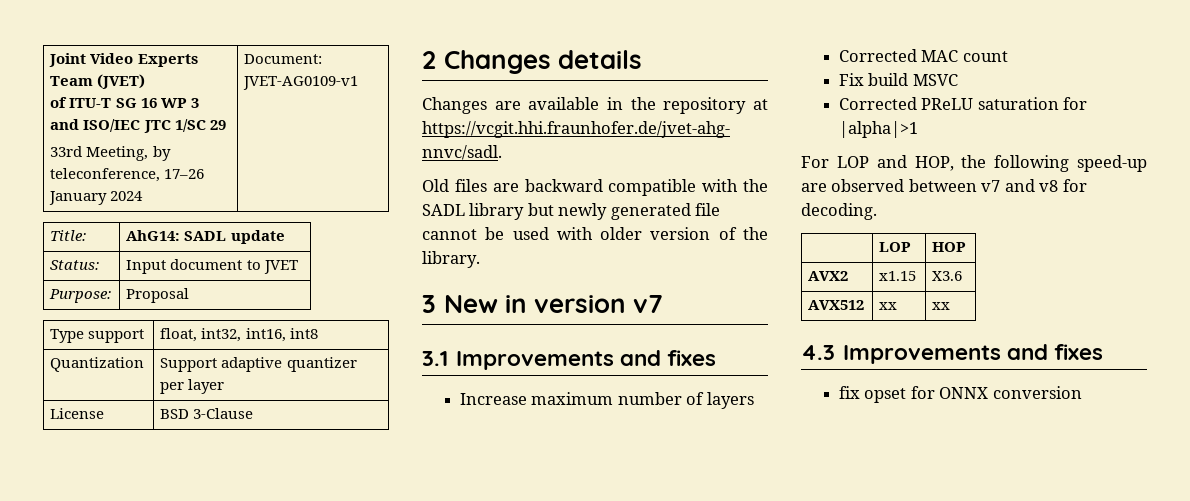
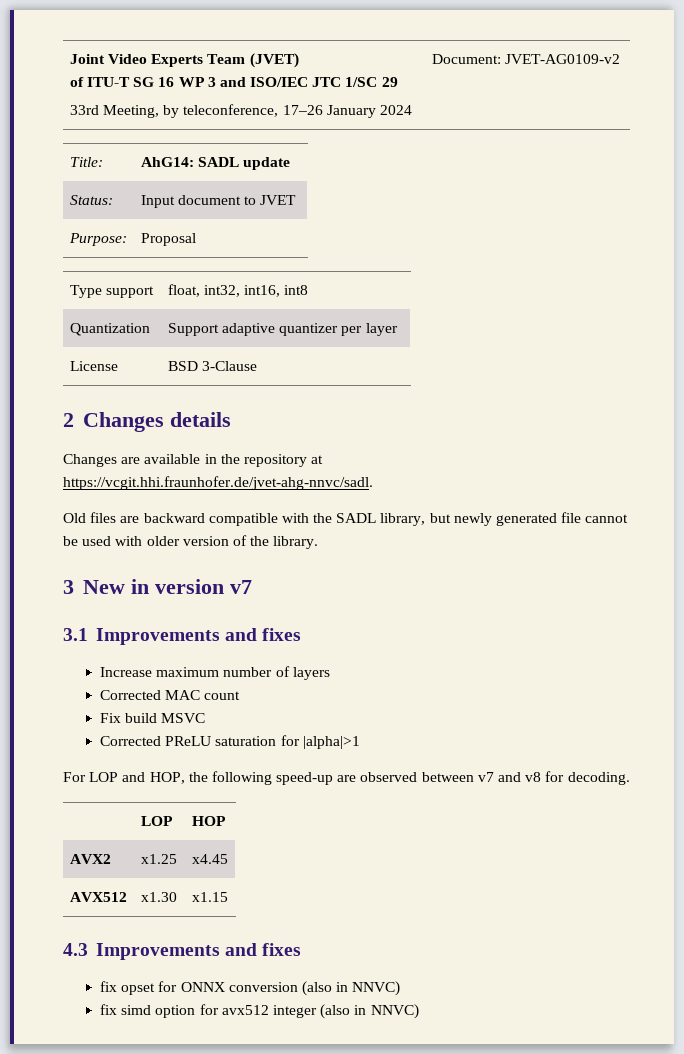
  Joint Video Experts Team (JVET)
  of ITU-T SG 16 WP 3 and ISO/IEC JTC 1/SC 29
- 33rd Meeting, by teleconference, 17–26 January 2024 | Document: JVET-AG0109-v1
+ 33rd Meeting, by teleconference, 17–26 January 2024 | Document: JVET-AG0109-v2
- Old files are backward compatible with the SADL library but newly generated file cannot be used with older version of the library.
+ Old files are backward compatible with the SADL library, but newly generated file cannot be used with older version of the library.
- AVX2 | x1.15 | X3.6
+ AVX2 | x1.25 | x4.45
- AVX512 | xx | xx
+ AVX512 | x1.30 | x1.15
- fix opset for ONNX conversion
+ fix opset for ONNX conversion (also in NNVC)
+ fix simd option for avx512 integer (also in NNVC)

